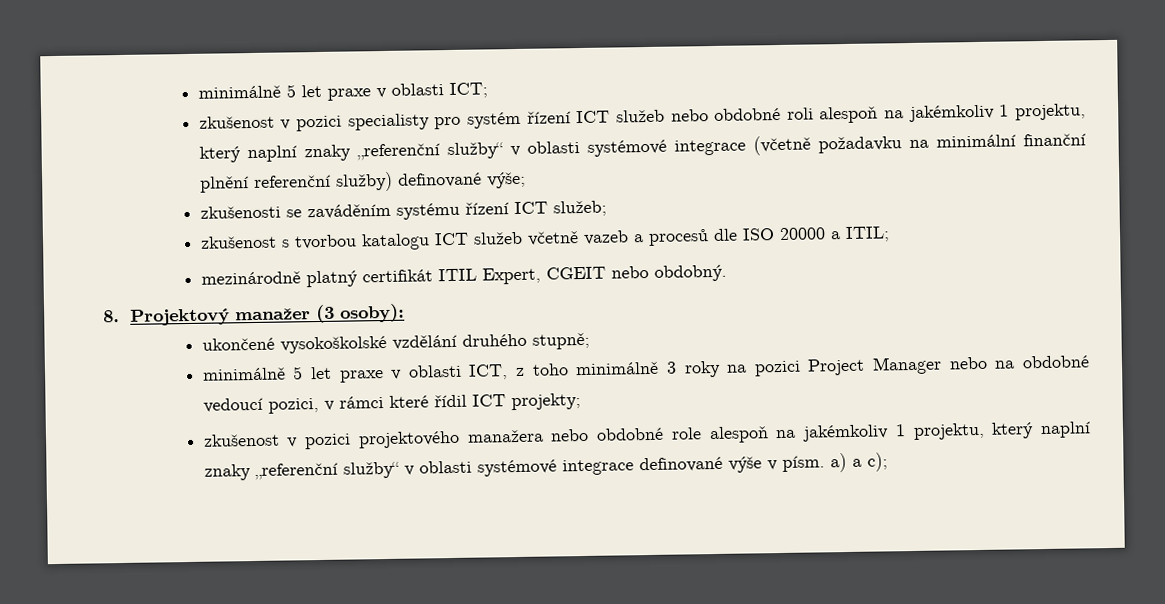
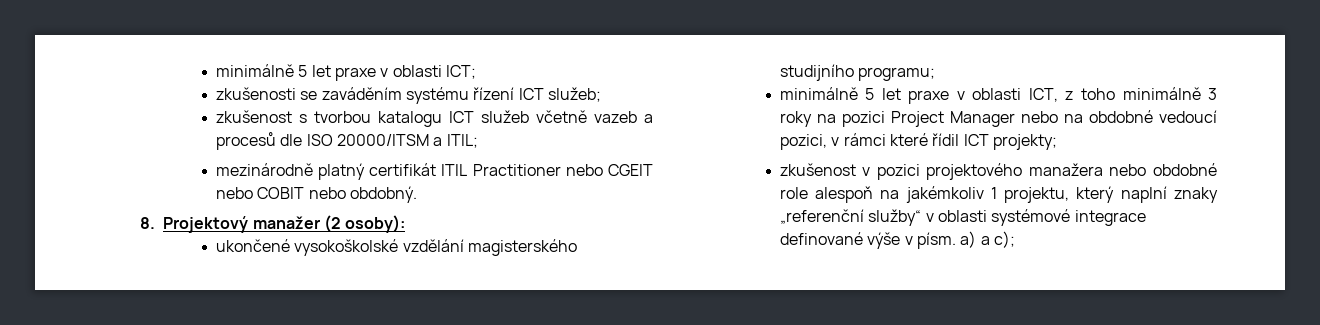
- zkušenost v pozici specialisty pro systém řízení ICT služeb nebo obdobné roli alespoň na jakémkoliv 1 projektu, který naplní znaky „referenční služby“ v oblasti systémové integrace (včetně požadavku na minimální finanční plnění referenční služby) definované výše;
- zkušenost s tvorbou katalogu ICT služeb včetně vazeb a procesů dle ISO 20000 a ITIL;
+ zkušenost s tvorbou katalogu ICT služeb včetně vazeb a procesů dle ISO 20000/ITSM a ITIL;
- mezinárodně platný certifikát ITIL Expert, CGEIT nebo obdobný.
+ mezinárodně platný certifikát ITIL Practitioner nebo CGEIT nebo COBIT nebo obdobný.
- 8. Projektový manažer (3 osoby):
+ 8. Projektový manažer (2 osoby):
- ukončené vysokoškolské vzdělání druhého stupně;
+ ukončené vysokoškolské vzdělání magisterského studijního programu;

